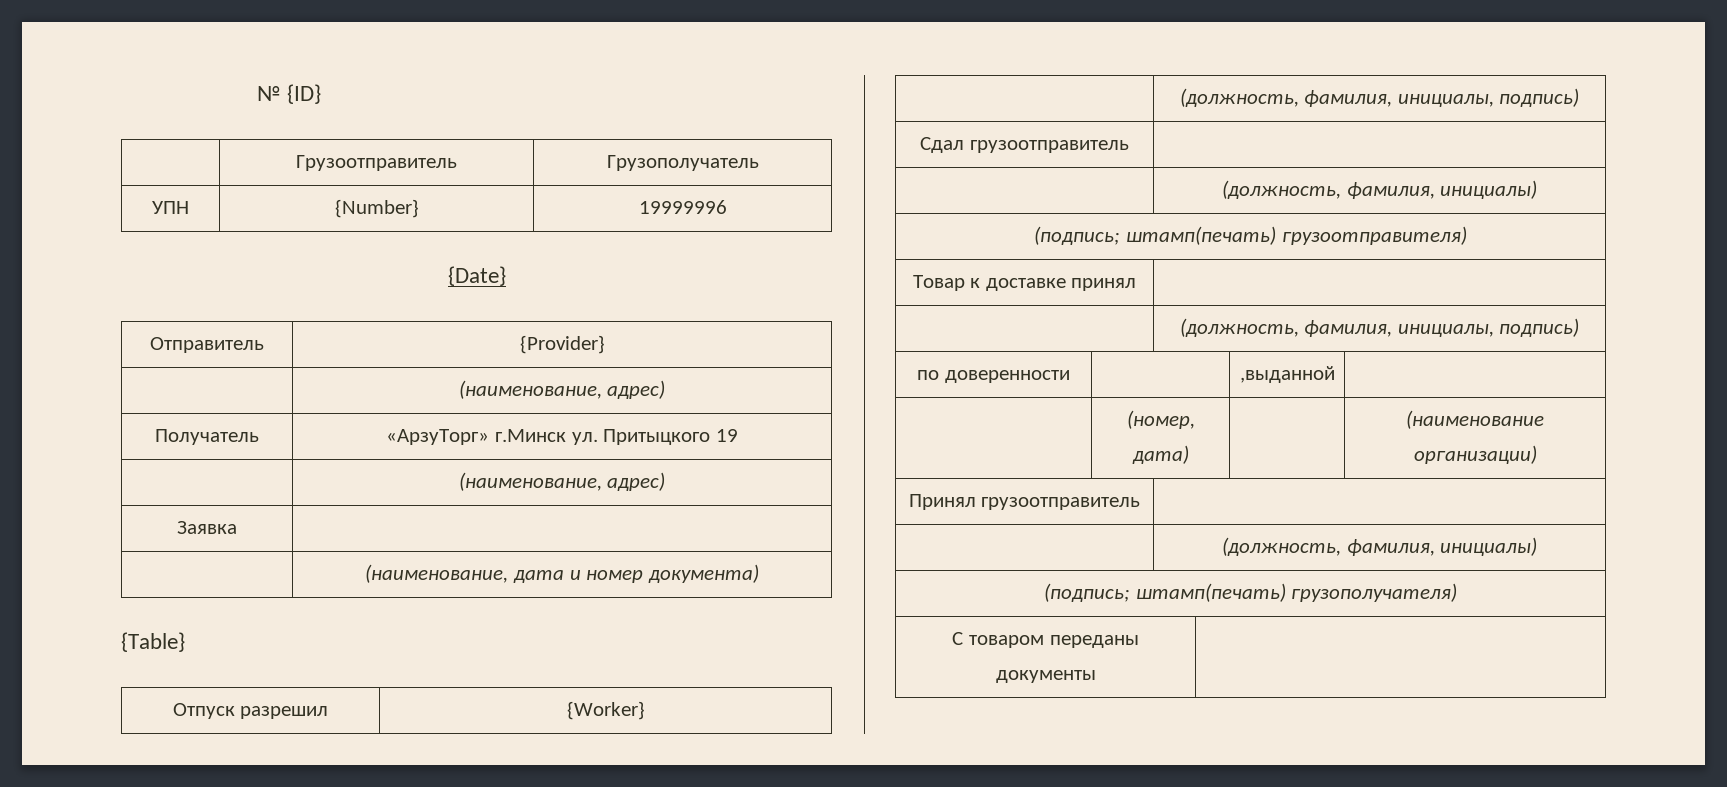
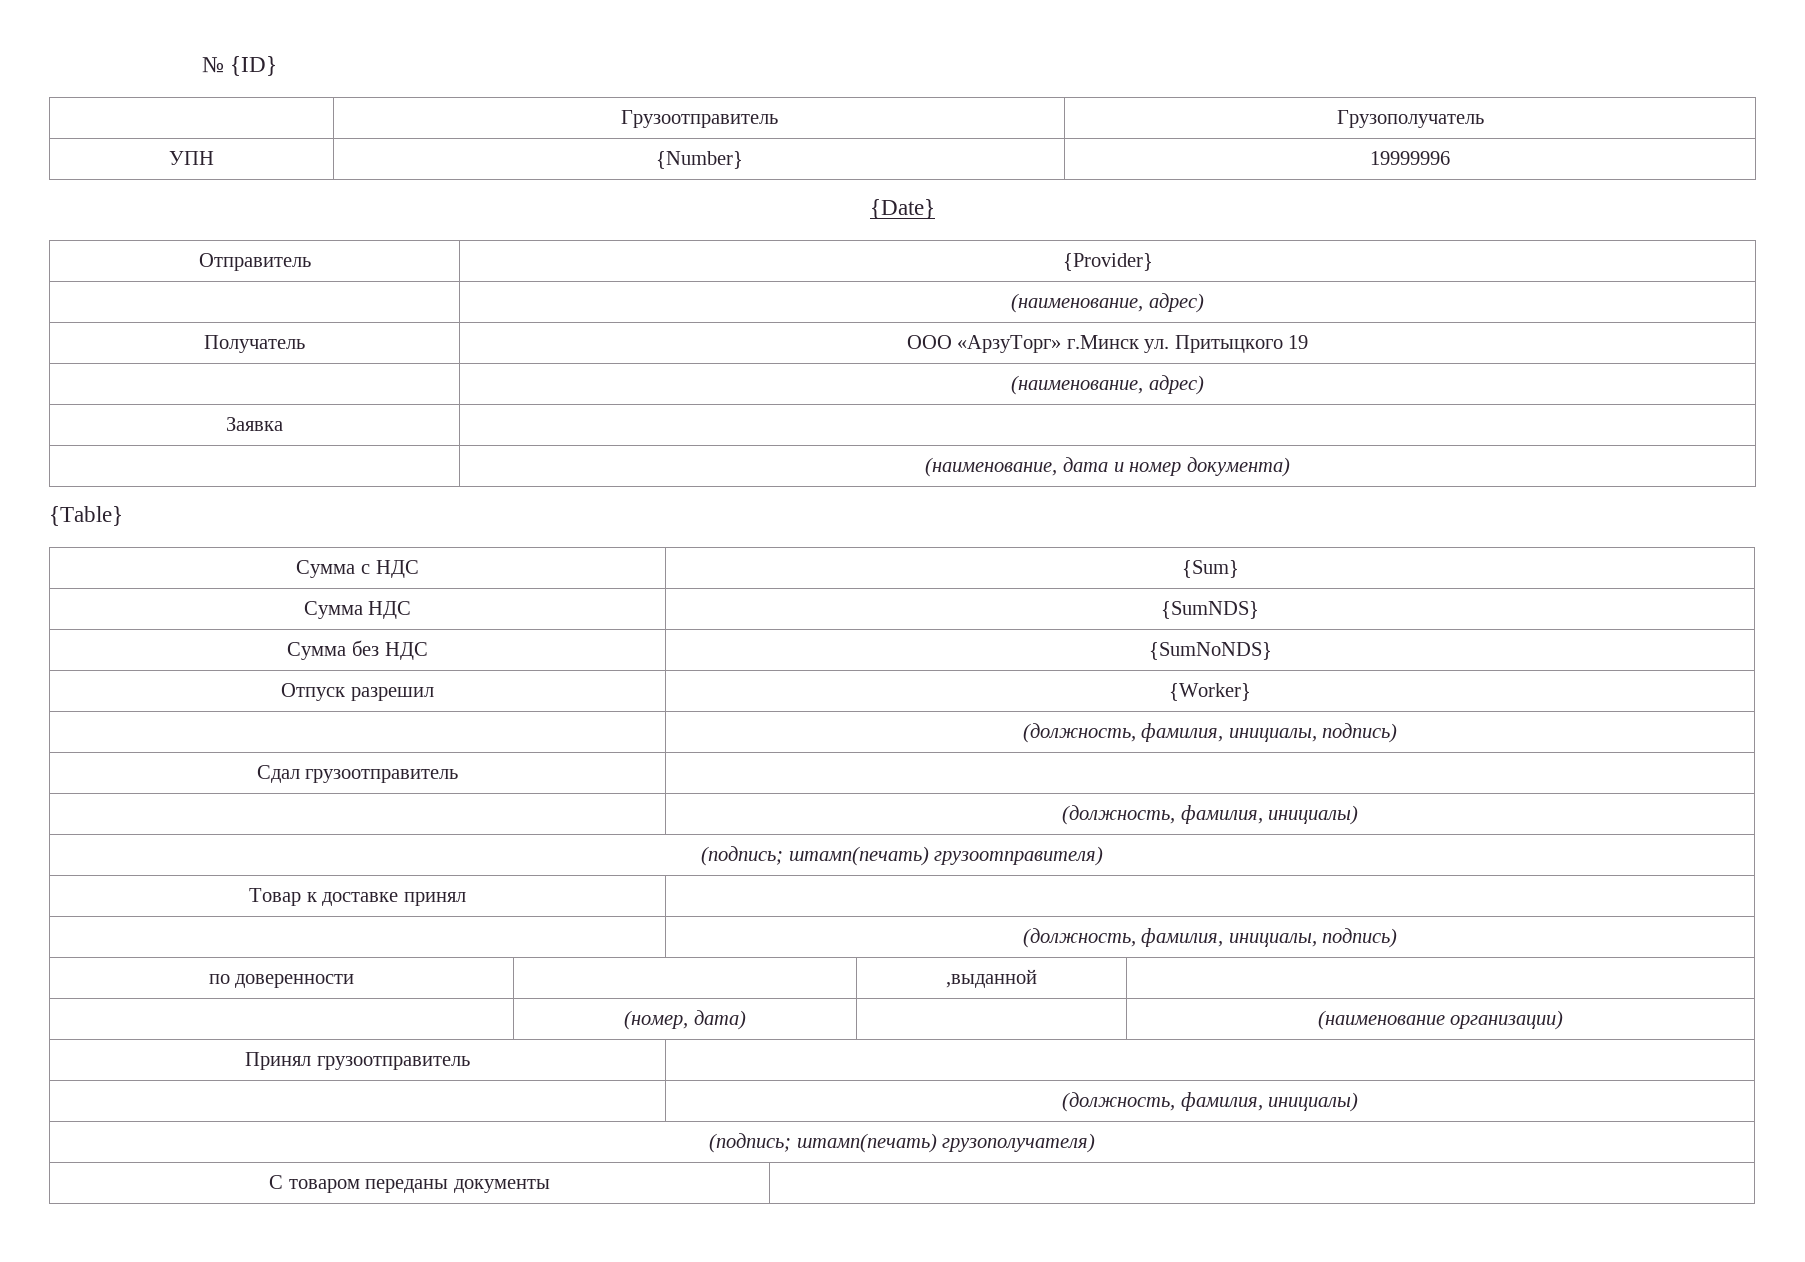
- Получатель | «АрзуТорг» г.Минск ул. Притыцкого 19
+ Получатель | ООО «АрзуТорг» г.Минск ул. Притыцкого 19
+ Cумма с НДС | {Sum}
+ Сумма НДС | {SumNDS}
+ Сумма без НДС | {SumNoNDS}

